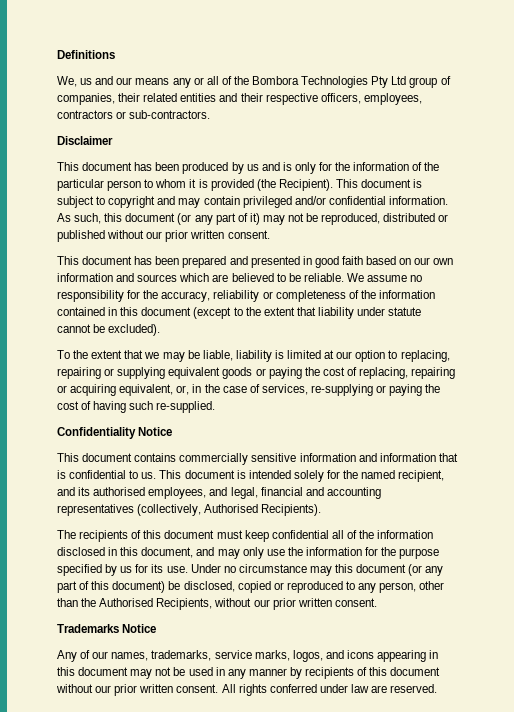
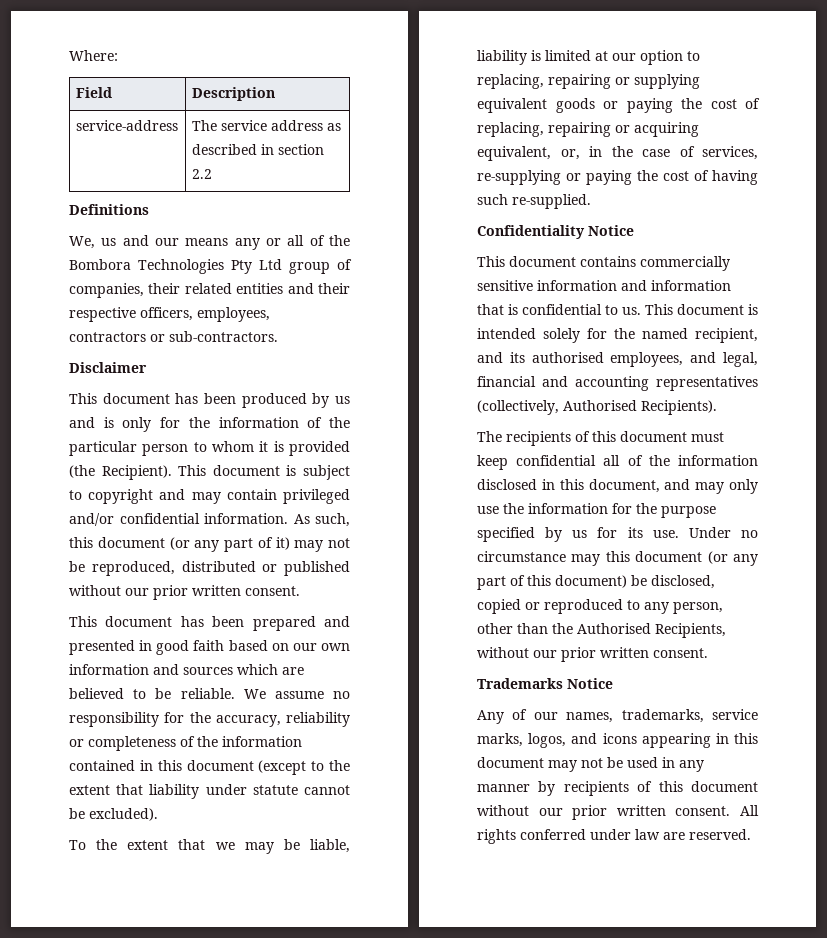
+ Where:
+ Field | Description
+ service-address | The service address as described in section 2.2

